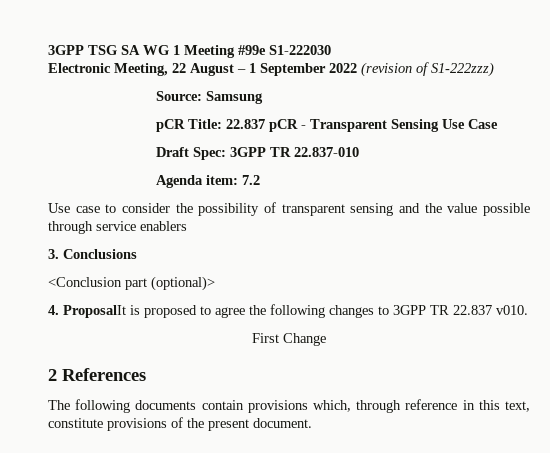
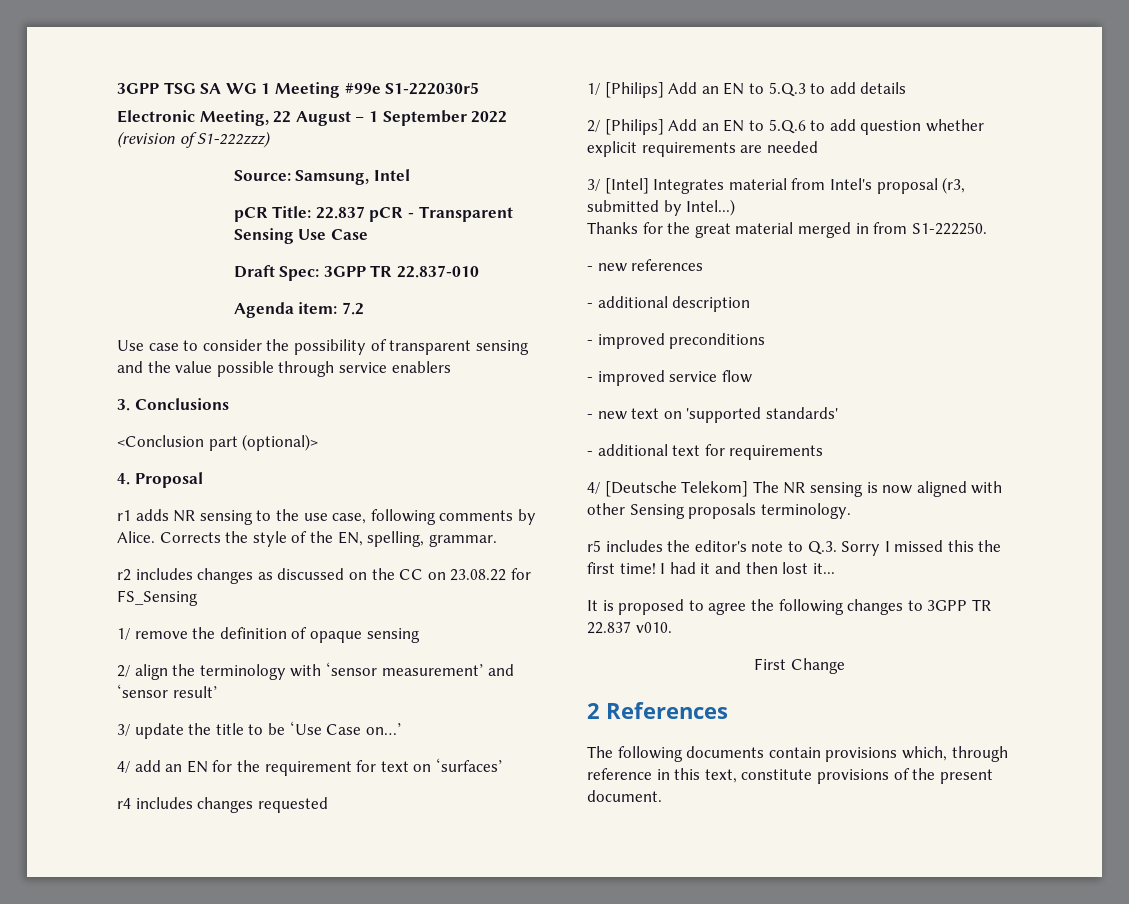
- 3GPP TSG SA WG 1 Meeting #99e S1-222030
+ 3GPP TSG SA WG 1 Meeting #99e S1-222030r5
- Source: Samsung
+ Source: Samsung, Intel
- 4. ProposalIt is proposed to agree the following changes to 3GPP TR 22.837 v010.
+ 4. Proposal
+ r1 adds NR sensing to the use case, following comments by Alice. Corrects the style of the EN, spelling, grammar.
+ r2 includes changes as discussed on the CC on 23.08.22 for FS_Sensing
+ 1/ remove the definition of opaque sensing
+ 2/ align the terminology with ‘sensor measurement’ and ‘sensor result’
+ 3/ update the title to be ‘Use Case on…’
+ 4/ add an EN for the requirement for text on ‘surfaces’
+ r4 includes changes requested
+ 1/ [Philips] Add an EN to 5.Q.3 to add details
+ 2/ [Philips] Add an EN to 5.Q.6 to add question whether explicit requirements are needed
+ 3/ [Intel] Integrates material from Intel's proposal (r3, submitted by Intel...)
+ Thanks for the great material merged in from S1-222250.
+ - new references
+ - additional description
+ - improved preconditions
+ - improved service flow
+ - new text on 'supported standards'
+ - additional text for requirements
+ 4/ [Deutsche Telekom] The NR sensing is now aligned with other Sensing proposals terminology.
+ r5 includes the editor's note to Q.3. Sorry I missed this the first time! I had it and then lost it...
+ It is proposed to agree the following changes to 3GPP TR 22.837 v010.

